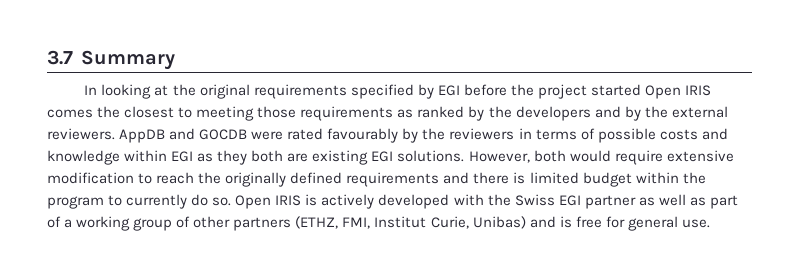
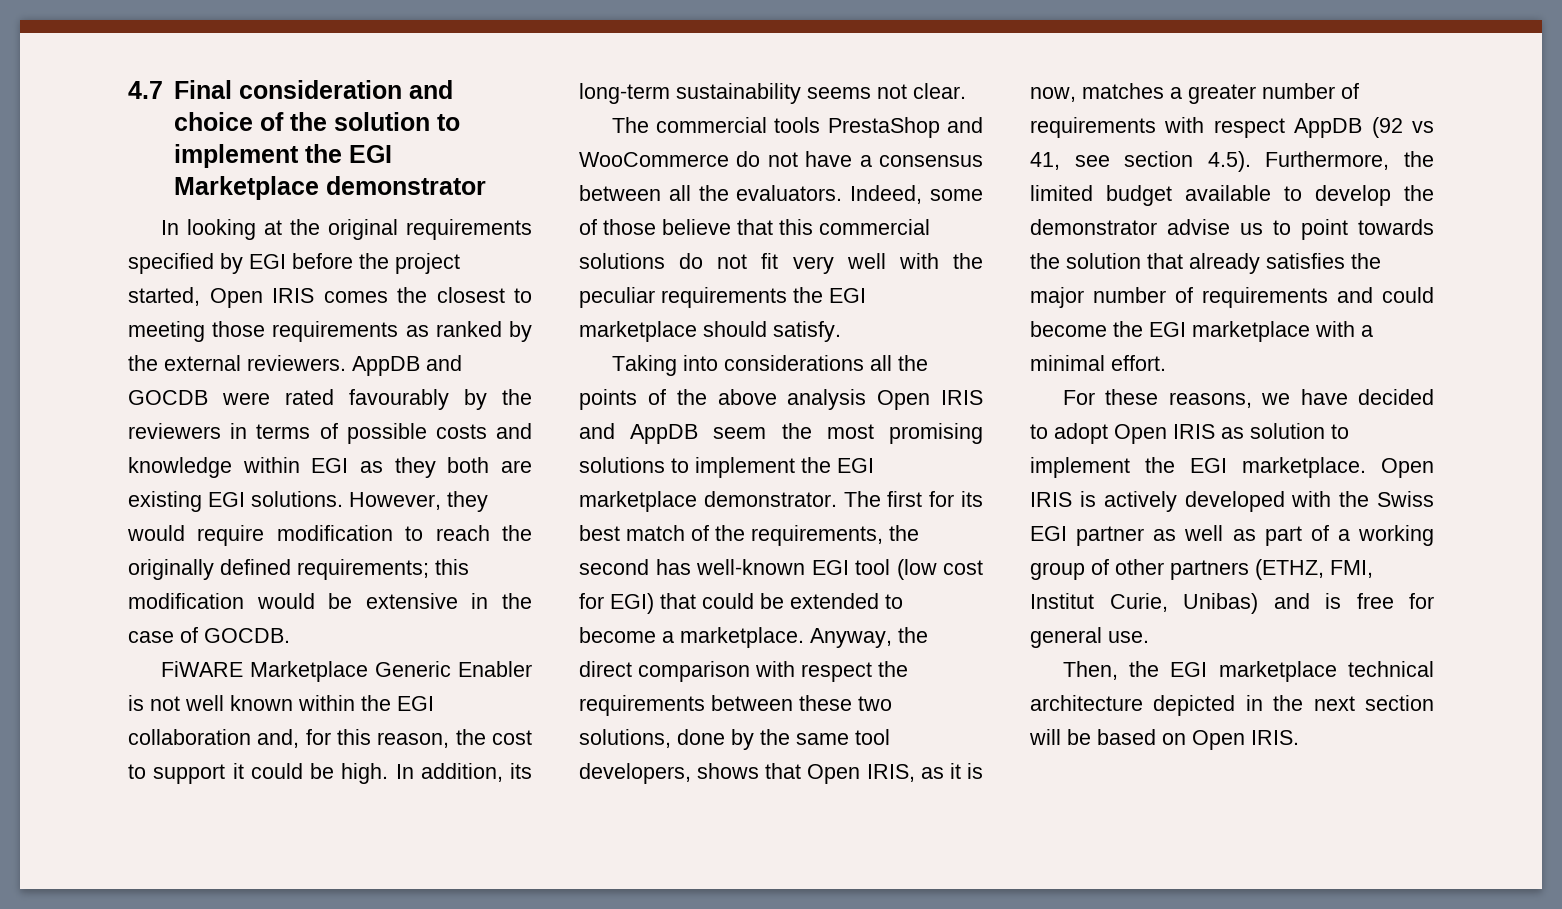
- 3.7 Summary
+ 4.7 Final consideration and choice of the solution to implement the EGI Marketplace demonstrator
- In looking at the original requirements specified by EGI before the project started Open IRIS comes the closest to meeting those requirements as ranked by the developers and by the external reviewers.
+ In looking at the original requirements specified by EGI before the project started, Open IRIS comes the closest to meeting those requirements as ranked by the external reviewers.
- However, both would require extensive modification to reach the originally defined requirements and there is limited budget within the program to currently do so.
+ However, they would require modification to reach the originally defined requirements; this modification would be extensive in the case of GOCDB.
+ FiWARE Marketplace Generic Enabler is not well known within the EGI collaboration and, for this reason, the cost to support it could be high. In addition, its long-term sustainability seems not clear.
+ The commercial tools PrestaShop and WooCommerce do not have a consensus between all the evaluators. Indeed, some of those believe that this commercial solutions do not fit very well with the peculiar requirements the EGI marketplace should satisfy.
+ Taking into considerations all the points of the above analysis Open IRIS and AppDB seem the most promising solutions to implement the EGI marketplace demonstrator. The first for its best match of the requirements, the second has well-known EGI tool (low cost for EGI) that could be extended to become a marketplace. Anyway, the direct comparison with respect the requirements between these two solutions, done by the same tool developers, shows that Open IRIS, as it is now, matches a greater number of requirements with respect AppDB (92 vs 41, see section 4.5). Furthermore, the limited budget available to develop the demonstrator advise us to point towards the solution that already satisfies the major number of requirements and could become the EGI marketplace with a minimal effort.
+ For these reasons, we have decided to adopt Open IRIS as solution to implement the EGI marketplace.
+ Then, the EGI marketplace technical architecture depicted in the next section will be based on Open IRIS.

